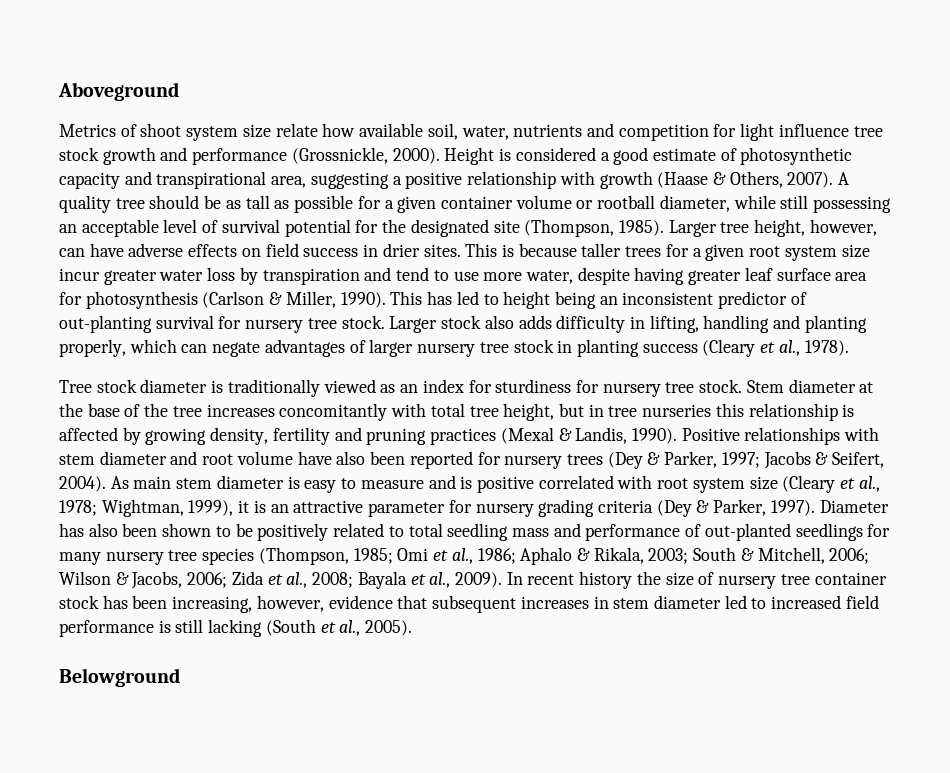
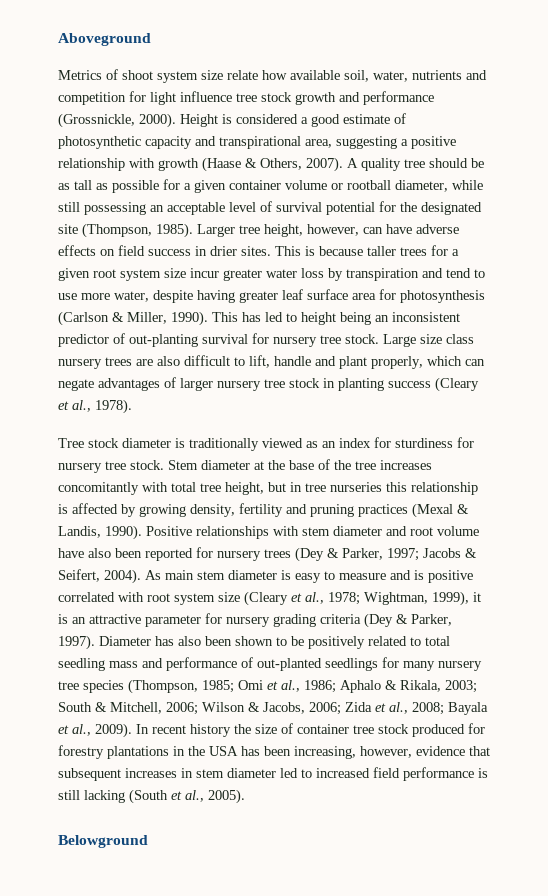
- Larger stock also adds difficulty in lifting, handling and planting properly, which can negate advantages of larger nursery tree stock in planting success (Cleary et al., 1978).
+ Large size class nursery trees are also difficult to lift, handle and plant properly, which can negate advantages of larger nursery tree stock in planting success (Cleary et al., 1978).
- In recent history the size of nursery tree container stock has been increasing, however, evidence that subsequent increases in stem diameter led to increased field performance is still lacking (South et al., 2005).
+ In recent history the size of container tree stock produced for forestry plantations in the USA has been increasing, however, evidence that subsequent increases in stem diameter led to increased field performance is still lacking (South et al., 2005).

